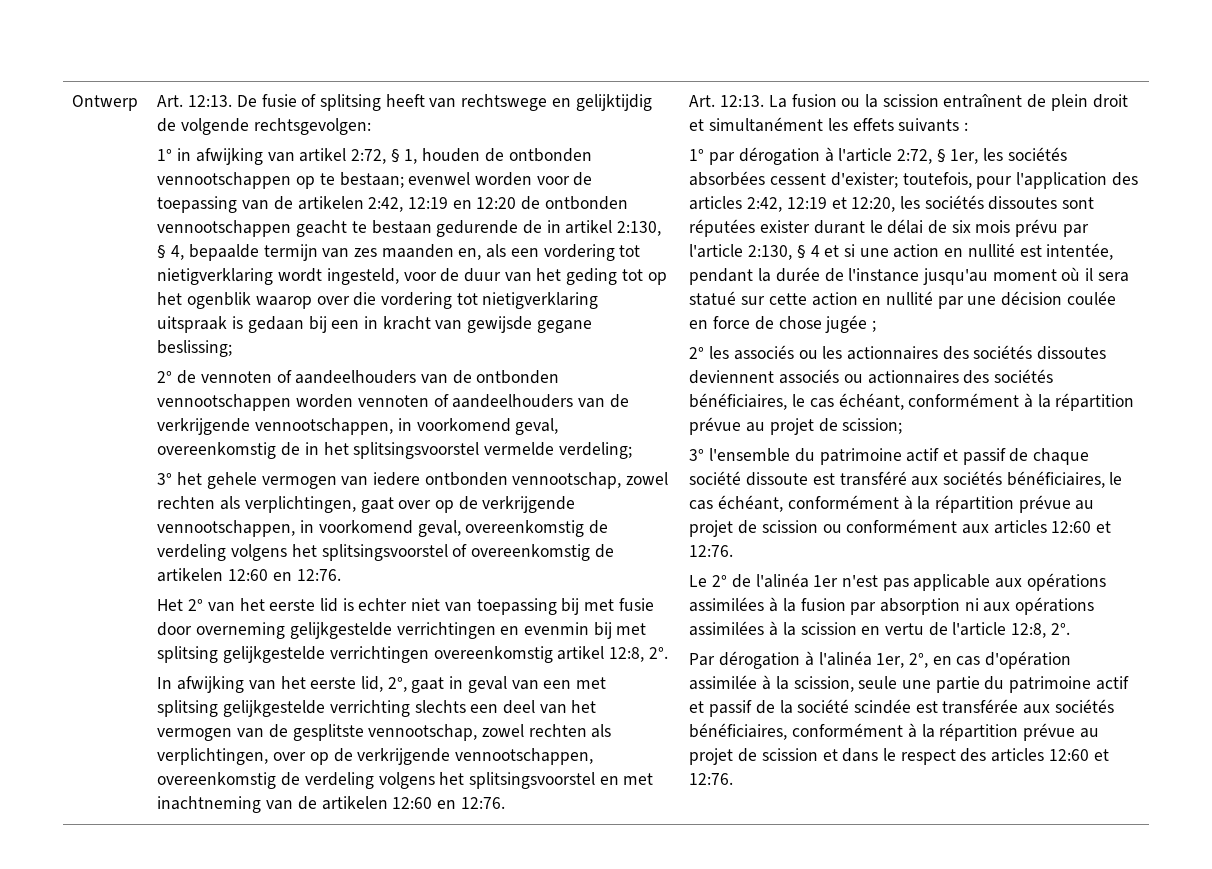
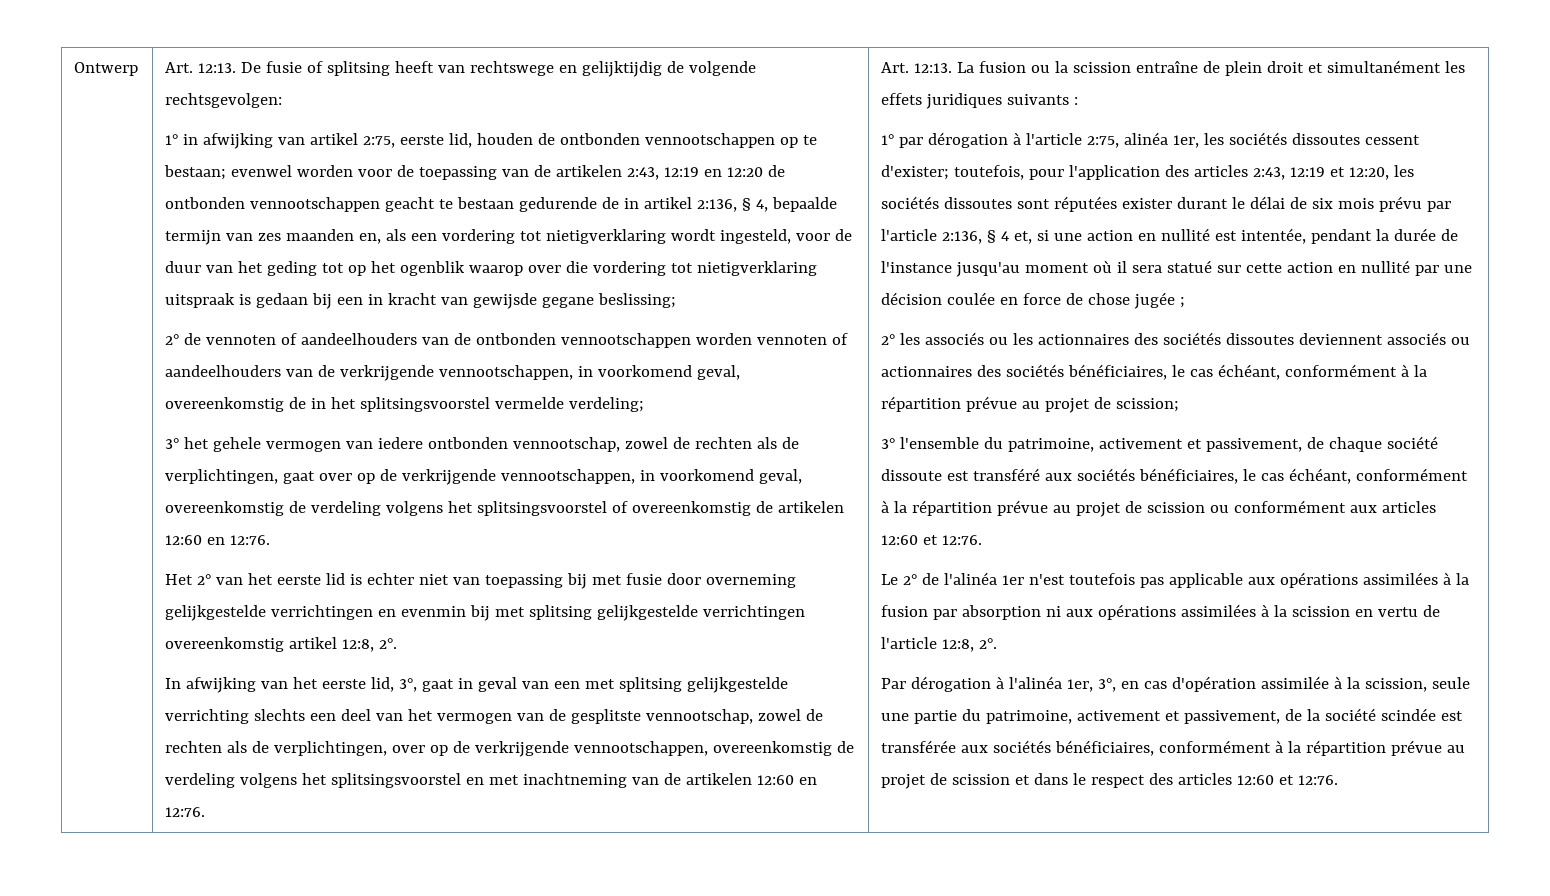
- 1° in afwijking van artikel 2:72, § 1, houden de ontbonden vennootschappen op te bestaan;
+ 1° in afwijking van artikel 2:75, eerste lid, houden de ontbonden vennootschappen op te bestaan;
- evenwel worden voor de toepassing van de artikelen 2:42, 12:19 en 12:20 de ontbonden vennootschappen geacht te bestaan gedurende de in artikel 2:130, § 4, bepaalde termijn van zes maanden en, als een vordering tot nietigverklaring wordt ingesteld, voor de duur van het geding tot op het ogenblik waarop over die vordering tot nietigverklaring uitspraak is gedaan bij een in kracht van gewijsde gegane beslissing;
+ evenwel worden voor de toepassing van de artikelen 2:43, 12:19 en 12:20 de ontbonden vennootschappen geacht te bestaan gedurende de in artikel 2:136, § 4, bepaalde termijn van zes maanden en, als een vordering tot nietigverklaring wordt ingesteld, voor de duur van het geding tot op het ogenblik waarop over die vordering tot nietigverklaring uitspraak is gedaan bij een in kracht van gewijsde gegane beslissing;
- 3° het gehele vermogen van iedere ontbonden vennootschap, zowel rechten als verplichtingen, gaat over op de verkrijgende vennootschappen, in voorkomend geval, overeenkomstig de verdeling volgens het splitsingsvoorstel of overeenkomstig de artikelen 12:60 en 12:76.
+ 3° het gehele vermogen van iedere ontbonden vennootschap, zowel de rechten als de verplichtingen, gaat over op de verkrijgende vennootschappen, in voorkomend geval, overeenkomstig de verdeling volgens het splitsingsvoorstel of overeenkomstig de artikelen 12:60 en 12:76.
- In afwijking van het eerste lid, 2°, gaat in geval van een met splitsing gelijkgestelde verrichting slechts een deel van het vermogen van de gesplitste vennootschap, zowel rechten als verplichtingen, over op de verkrijgende vennootschappen, overeenkomstig de verdeling volgens het splitsingsvoorstel en met inachtneming van de artikelen 12:60 en 12:76.
+ In afwijking van het eerste lid, 3°, gaat in geval van een met splitsing gelijkgestelde verrichting slechts een deel van het vermogen van de gesplitste vennootschap, zowel de rechten als de verplichtingen, over op de verkrijgende vennootschappen, overeenkomstig de verdeling volgens het splitsingsvoorstel en met inachtneming van de artikelen 12:60 en 12:76.
- La fusion ou la scission entraînent de plein droit et simultanément les effets suivants :
+ La fusion ou la scission entraîne de plein droit et simultanément les effets juridiques suivants :
- 1° par dérogation à l'article 2:72, § 1er, les sociétés absorbées cessent d'exister;
+ 1° par dérogation à l'article 2:75, alinéa 1er, les sociétés dissoutes cessent d'exister;
- toutefois, pour l'application des articles 2:42, 12:19 et 12:20, les sociétés dissoutes sont réputées exister durant le délai de six mois prévu par l'article 2:130, § 4 et si une action en nullité est intentée, pendant la durée de l'instance jusqu'au moment où il sera statué sur cette action en nullité par une décision coulée en force de chose jugée ;
+ toutefois, pour l'application des articles 2:43, 12:19 et 12:20, les sociétés dissoutes sont réputées exister durant le délai de six mois prévu par l'article 2:136, § 4 et, si une action en nullité est intentée, pendant la durée de l'instance jusqu'au moment où il sera statué sur cette action en nullité par une décision coulée en force de chose jugée ;
- 3° l'ensemble du patrimoine actif et passif de chaque société dissoute est transféré aux sociétés bénéficiaires, le cas échéant, conformément à la répartition prévue au projet de scission ou conformément aux articles 12:60 et 12:76.
+ 3° l'ensemble du patrimoine, activement et passivement, de chaque société dissoute est transféré aux sociétés bénéficiaires, le cas échéant, conformément à la répartition prévue au projet de scission ou conformément aux articles 12:60 et 12:76.
- Le 2° de l'alinéa 1er n'est pas applicable aux opérations assimilées à la fusion par absorption ni aux opérations assimilées à la scission en vertu de l'article 12:8, 2°.
+ Le 2° de l'alinéa 1er n'est toutefois pas applicable aux opérations assimilées à la fusion par absorption ni aux opérations assimilées à la scission en vertu de l'article 12:8, 2°.
- Par dérogation à l'alinéa 1er, 2°, en cas d'opération assimilée à la scission, seule une partie du patrimoine actif et passif de la société scindée est transférée aux sociétés bénéficiaires, conformément à la répartition prévue au projet de scission et dans le respect des articles 12:60 et 12:76.
+ Par dérogation à l'alinéa 1er, 3°, en cas d'opération assimilée à la scission, seule une partie du patrimoine, activement et passivement, de la société scindée est transférée aux sociétés bénéficiaires, conformément à la répartition prévue au projet de scission et dans le respect des articles 12:60 et 12:76.

